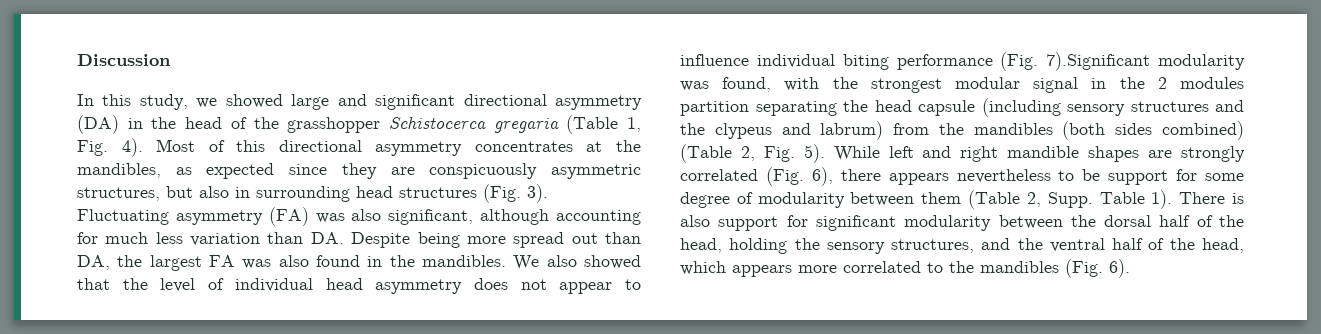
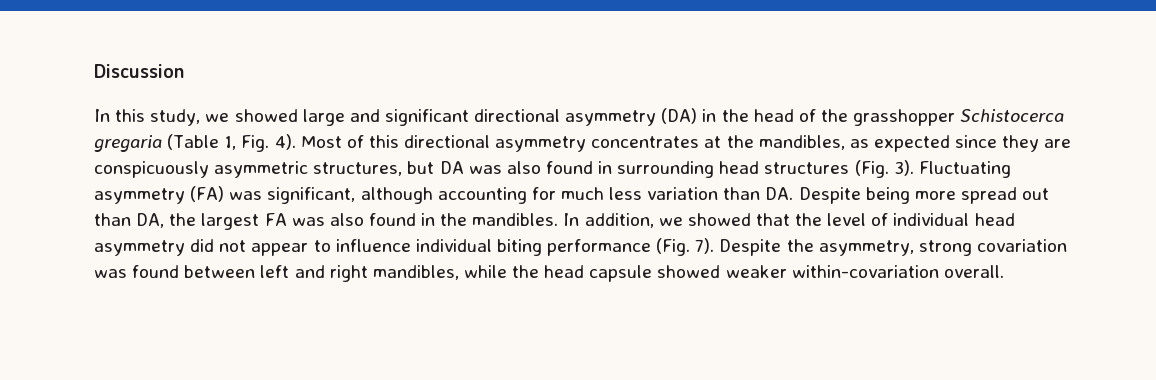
- Most of this directional asymmetry concentrates at the mandibles, as expected since they are conspicuously asymmetric structures, but also in surrounding head structures (Fig. 3).
+ Most of this directional asymmetry concentrates at the mandibles, as expected since they are conspicuously asymmetric structures, but DA was also found in surrounding head structures (Fig. 3).
- Fluctuating asymmetry (FA) was also significant, although accounting for much less variation than DA. Despite being more spread out than DA, the largest FA was also found in the mandibles.
+ Fluctuating asymmetry (FA) was significant, although accounting for much less variation than DA. Despite being more spread out than DA, the largest FA was also found in the mandibles.
- We also showed that the level of individual head asymmetry does not appear to influence individual biting performance (Fig. 7).Significant modularity was found, with the strongest modular signal in the 2 modules partition separating the head capsule (including sensory structures and the clypeus and labrum) from the mandibles (both sides combined) (Table 2, Fig. 5). While left and right mandible shapes are strongly correlated (Fig. 6), there appears nevertheless to be support for some degree of modularity between them (Table 2, Supp. Table 1). There is also support for significant modularity between the dorsal half of the head, holding the sensory structures, and the ventral half of the head, which appears more correlated to the mandibles (Fig. 6).
+ In addition, we showed that the level of individual head asymmetry did not appear to influence individual biting performance (Fig. 7). Despite the asymmetry, strong covariation was found between left and right mandibles, while the head capsule showed weaker within-covariation overall.

